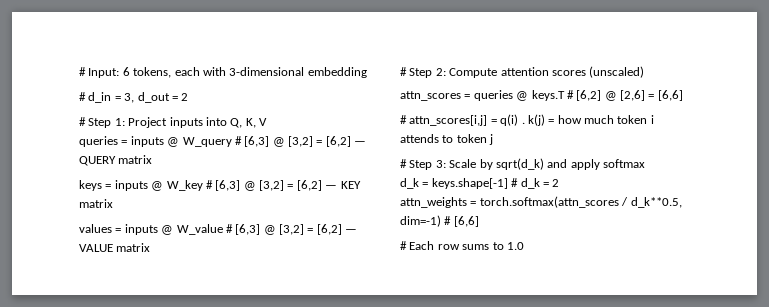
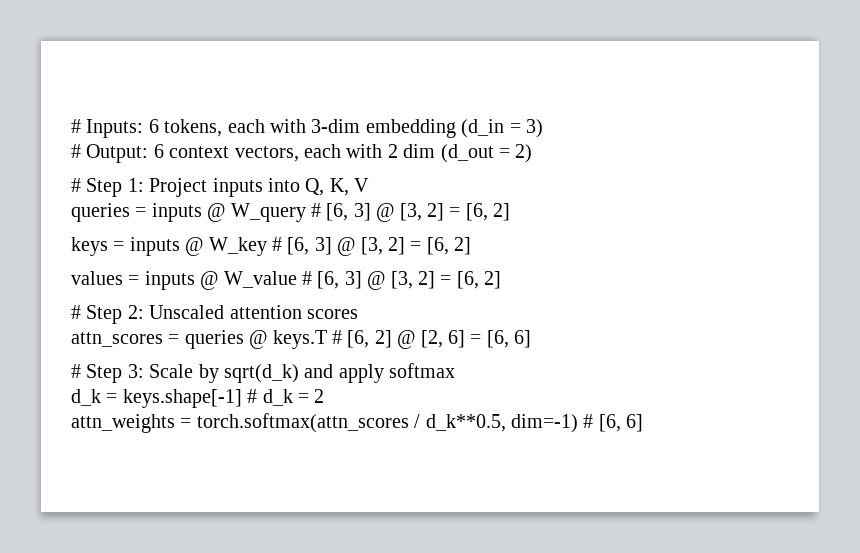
- # Input: 6 tokens, each with 3-dimensional embedding
- # d_in = 3, d_out = 2
+ # Inputs: 6 tokens, each with 3-dim embedding (d_in = 3)
+ # Output: 6 context vectors, each with 2 dim (d_out = 2)
- queries = inputs @ W_query # [6,3] @ [3,2] = [6,2] — QUERY matrix
+ queries = inputs @ W_query # [6, 3] @ [3, 2] = [6, 2]
- keys = inputs @ W_key # [6,3] @ [3,2] = [6,2] — KEY matrix
+ keys = inputs @ W_key # [6, 3] @ [3, 2] = [6, 2]
- values = inputs @ W_value # [6,3] @ [3,2] = [6,2] — VALUE matrix
+ values = inputs @ W_value # [6, 3] @ [3, 2] = [6, 2]
- # Step 2: Compute attention scores (unscaled)
+ # Step 2: Unscaled attention scores
- attn_scores = queries @ keys.T # [6,2] @ [2,6] = [6,6]
- # attn_scores[i,j] = q(i) . k(j) = how much token i attends to token j
+ attn_scores = queries @ keys.T # [6, 2] @ [2, 6] = [6, 6]
- attn_weights = torch.softmax(attn_scores / d_k**0.5, dim=-1) # [6,6]
- # Each row sums to 1.0
+ attn_weights = torch.softmax(attn_scores / d_k**0.5, dim=-1) # [6, 6]

